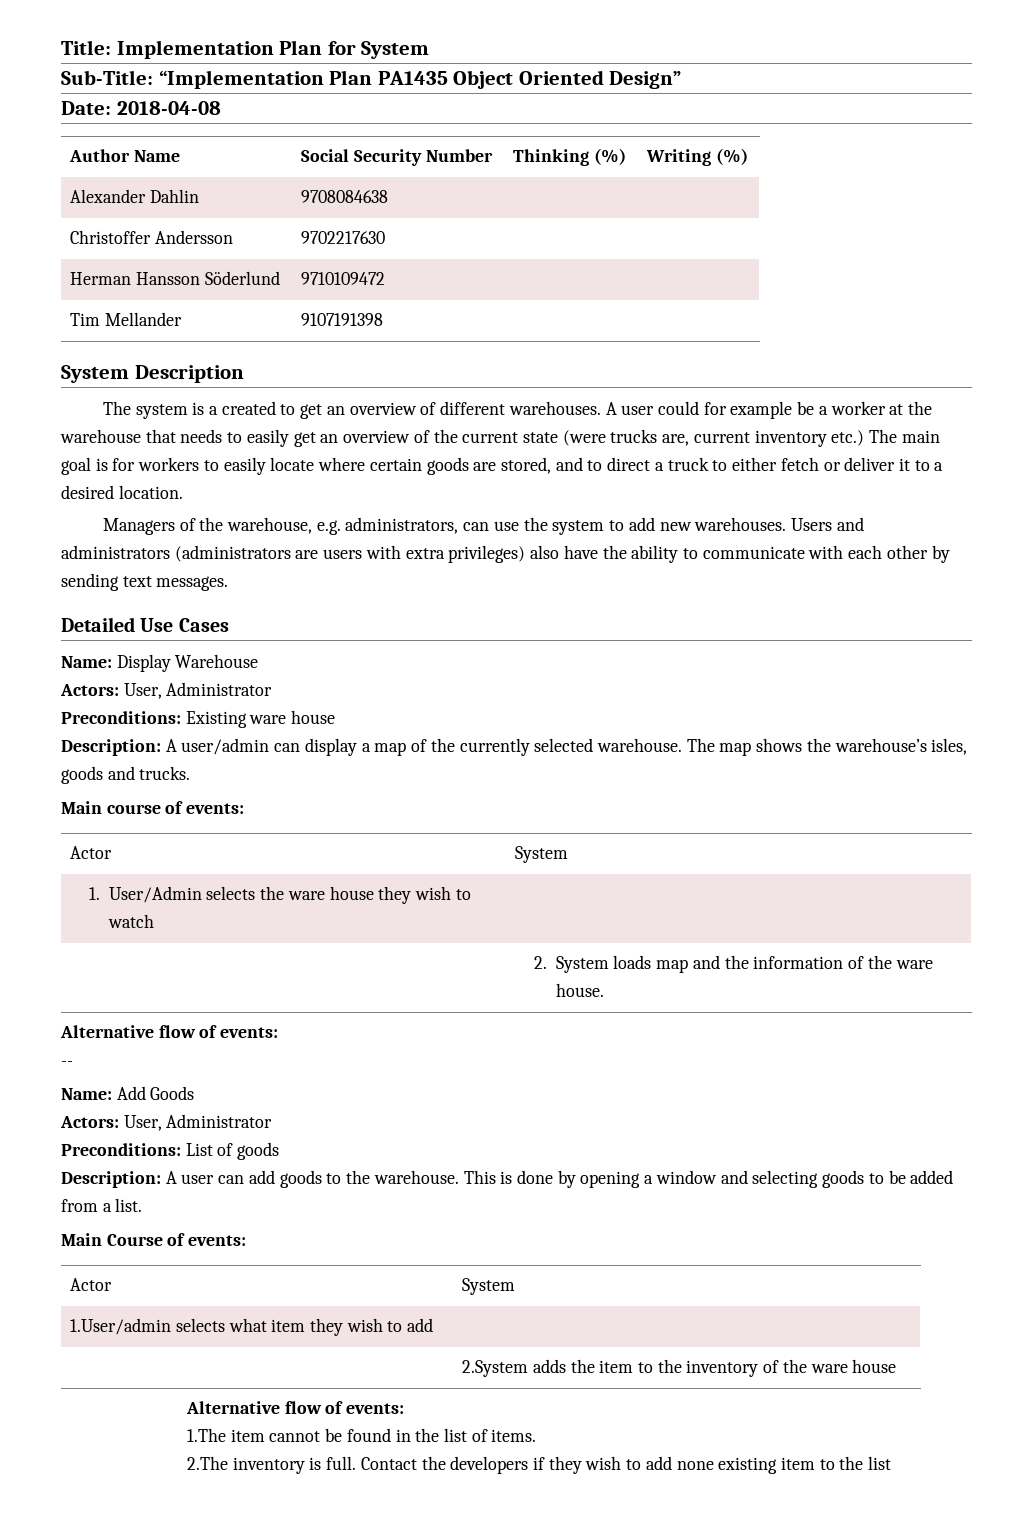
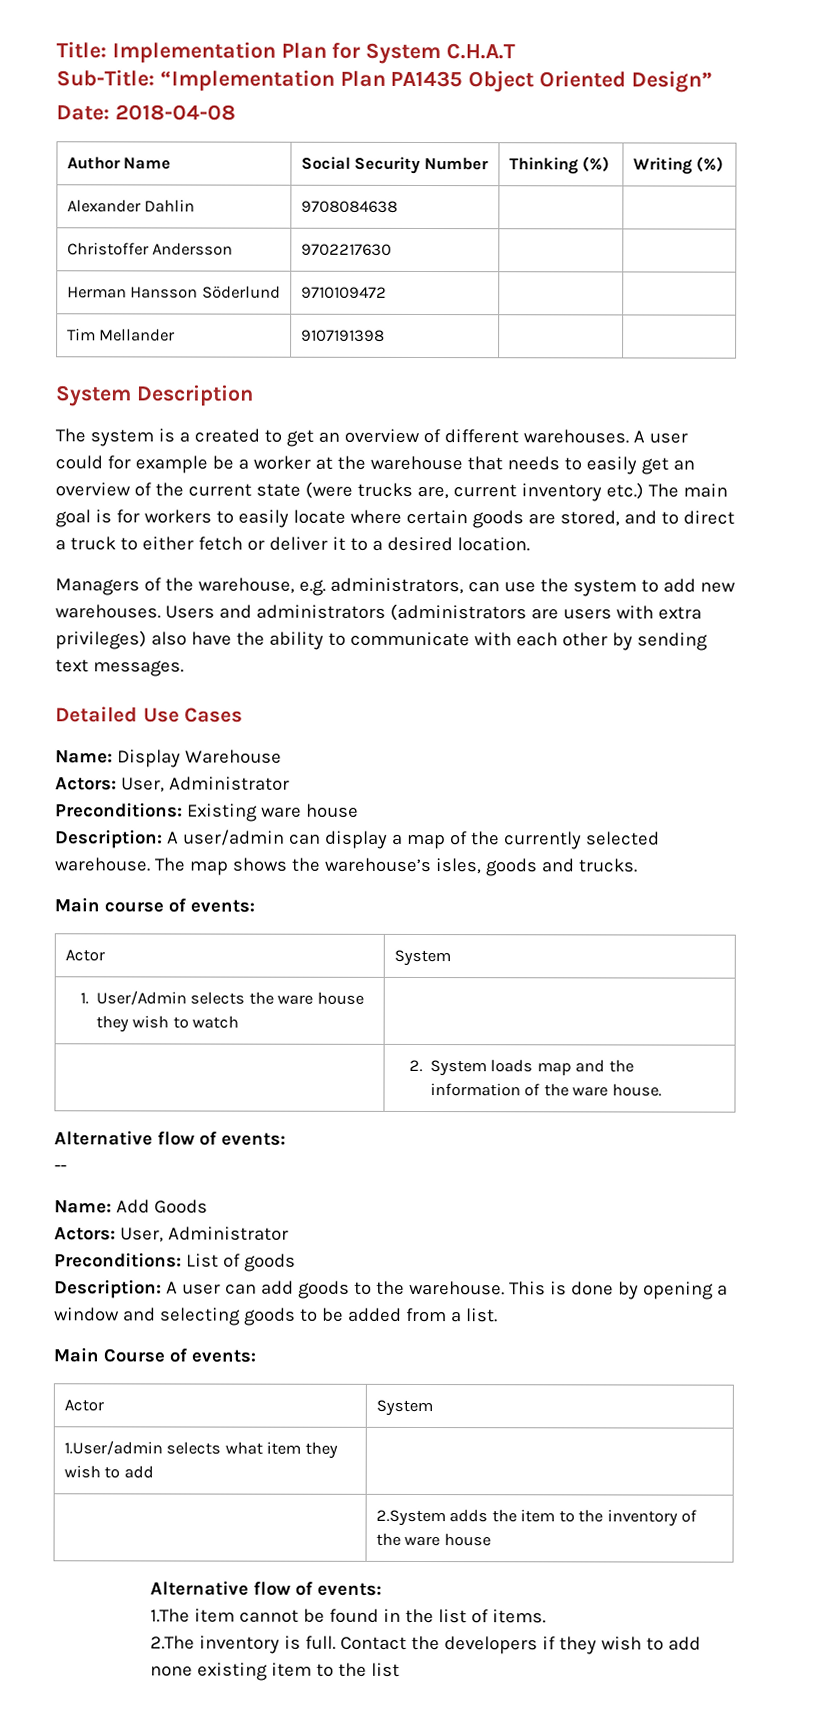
- Title: Implementation Plan for System
+ Title: Implementation Plan for System C.H.A.T

